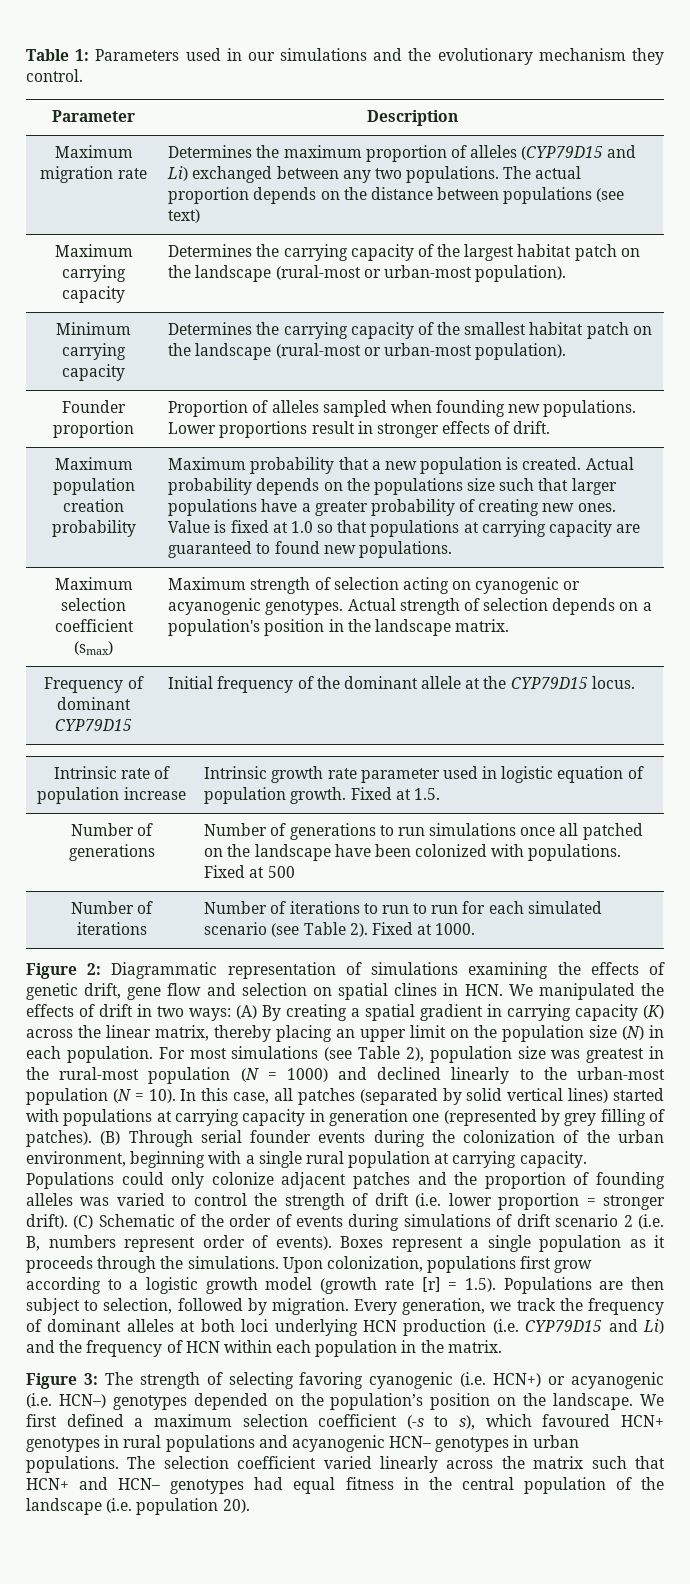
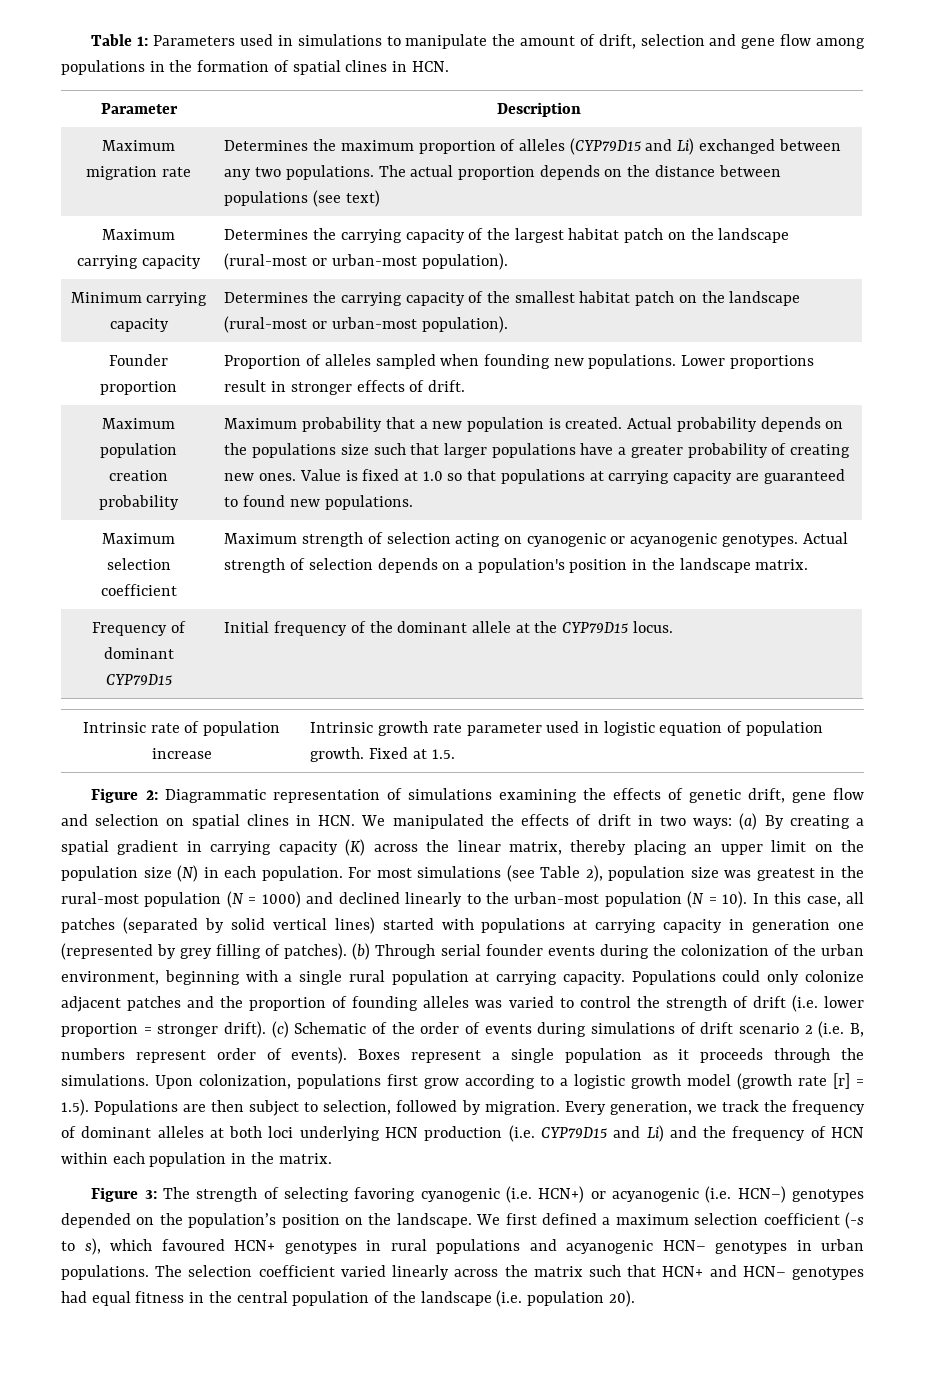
- Table 1: Parameters used in our simulations and the evolutionary mechanism they control.
+ Table 1: Parameters used in simulations to manipulate the amount of drift, selection and gene flow among populations in the formation of spatial clines in HCN.
- Maximum selection coefficient (smax) | Maximum strength of selection acting on cyanogenic or acyanogenic genotypes. Actual strength of selection depends on a population's position in the landscape matrix.
+ Maximum selection coefficient | Maximum strength of selection acting on cyanogenic or acyanogenic genotypes. Actual strength of selection depends on a population's position in the landscape matrix.
- Number of generations | Number of generations to run simulations once all patched on the landscape have been colonized with populations. Fixed at 500
- Number of iterations | Number of iterations to run to run for each simulated scenario (see Table 2). Fixed at 1000.
- Figure 2: Diagrammatic representation of simulations examining the effects of genetic drift, gene flow and selection on spatial clines in HCN. We manipulated the effects of drift in two ways: (A) By creating a spatial gradient in carrying capacity (K) across the linear matrix, thereby placing an upper limit on the population size (N) in each population.
+ Figure 2: Diagrammatic representation of simulations examining the effects of genetic drift, gene flow and selection on spatial clines in HCN. We manipulated the effects of drift in two ways: (a) By creating a spatial gradient in carrying capacity (K) across the linear matrix, thereby placing an upper limit on the population size (N) in each population.
- (B) Through serial founder events during the colonization of the urban environment, beginning with a single rural population at carrying capacity.
+ (b) Through serial founder events during the colonization of the urban environment, beginning with a single rural population at carrying capacity.
- (C) Schematic of the order of events during simulations of drift scenario 2 (i.e. B, numbers represent order of events).
+ (c) Schematic of the order of events during simulations of drift scenario 2 (i.e. B, numbers represent order of events).

